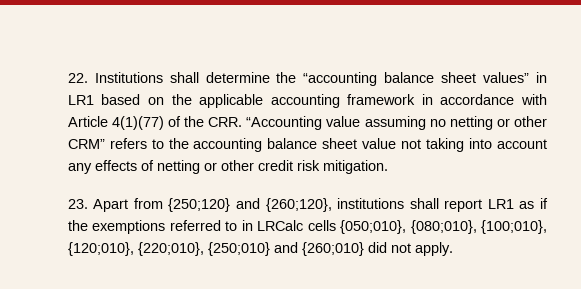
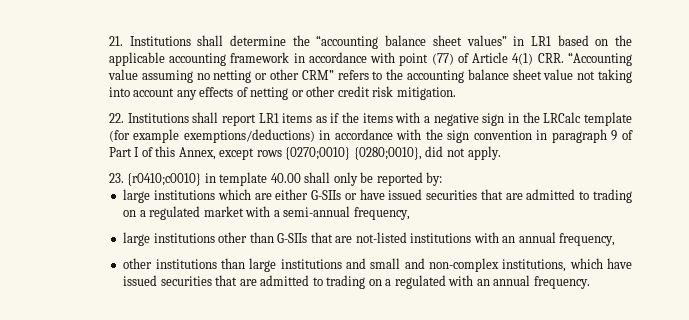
- 22. Institutions shall determine the “accounting balance sheet values” in LR1 based on the applicable accounting framework in accordance with Article 4(1)(77) of the CRR. “Accounting value assuming no netting or other CRM” refers to the accounting balance sheet value not taking into account any effects of netting or other credit risk mitigation.
+ 21. Institutions shall determine the “accounting balance sheet values” in LR1 based on the applicable accounting framework in accordance with point (77) of Article 4(1) CRR. “Accounting value assuming no netting or other CRM” refers to the accounting balance sheet value not taking into account any effects of netting or other credit risk mitigation.
- 23. Apart from {250;120} and {260;120}, institutions shall report LR1 as if the exemptions referred to in LRCalc cells {050;010}, {080;010}, {100;010}, {120;010}, {220;010}, {250;010} and {260;010} did not apply.
+ 22. Institutions shall report LR1 items as if the items with a negative sign in the LRCalc template (for example exemptions/deductions) in accordance with the sign convention in paragraph 9 of Part I of this Annex, except rows {0270;0010} {0280;0010}, did not apply.
+ 23. {r0410;c0010} in template 40.00 shall only be reported by:
+ large institutions which are either G-SIIs or have issued securities that are admitted to trading on a regulated market with a semi-annual frequency,
+ large institutions other than G-SIIs that are not-listed institutions with an annual frequency,
+ other institutions than large institutions and small and non-complex institutions, which have issued securities that are admitted to trading on a regulated with an annual frequency.

